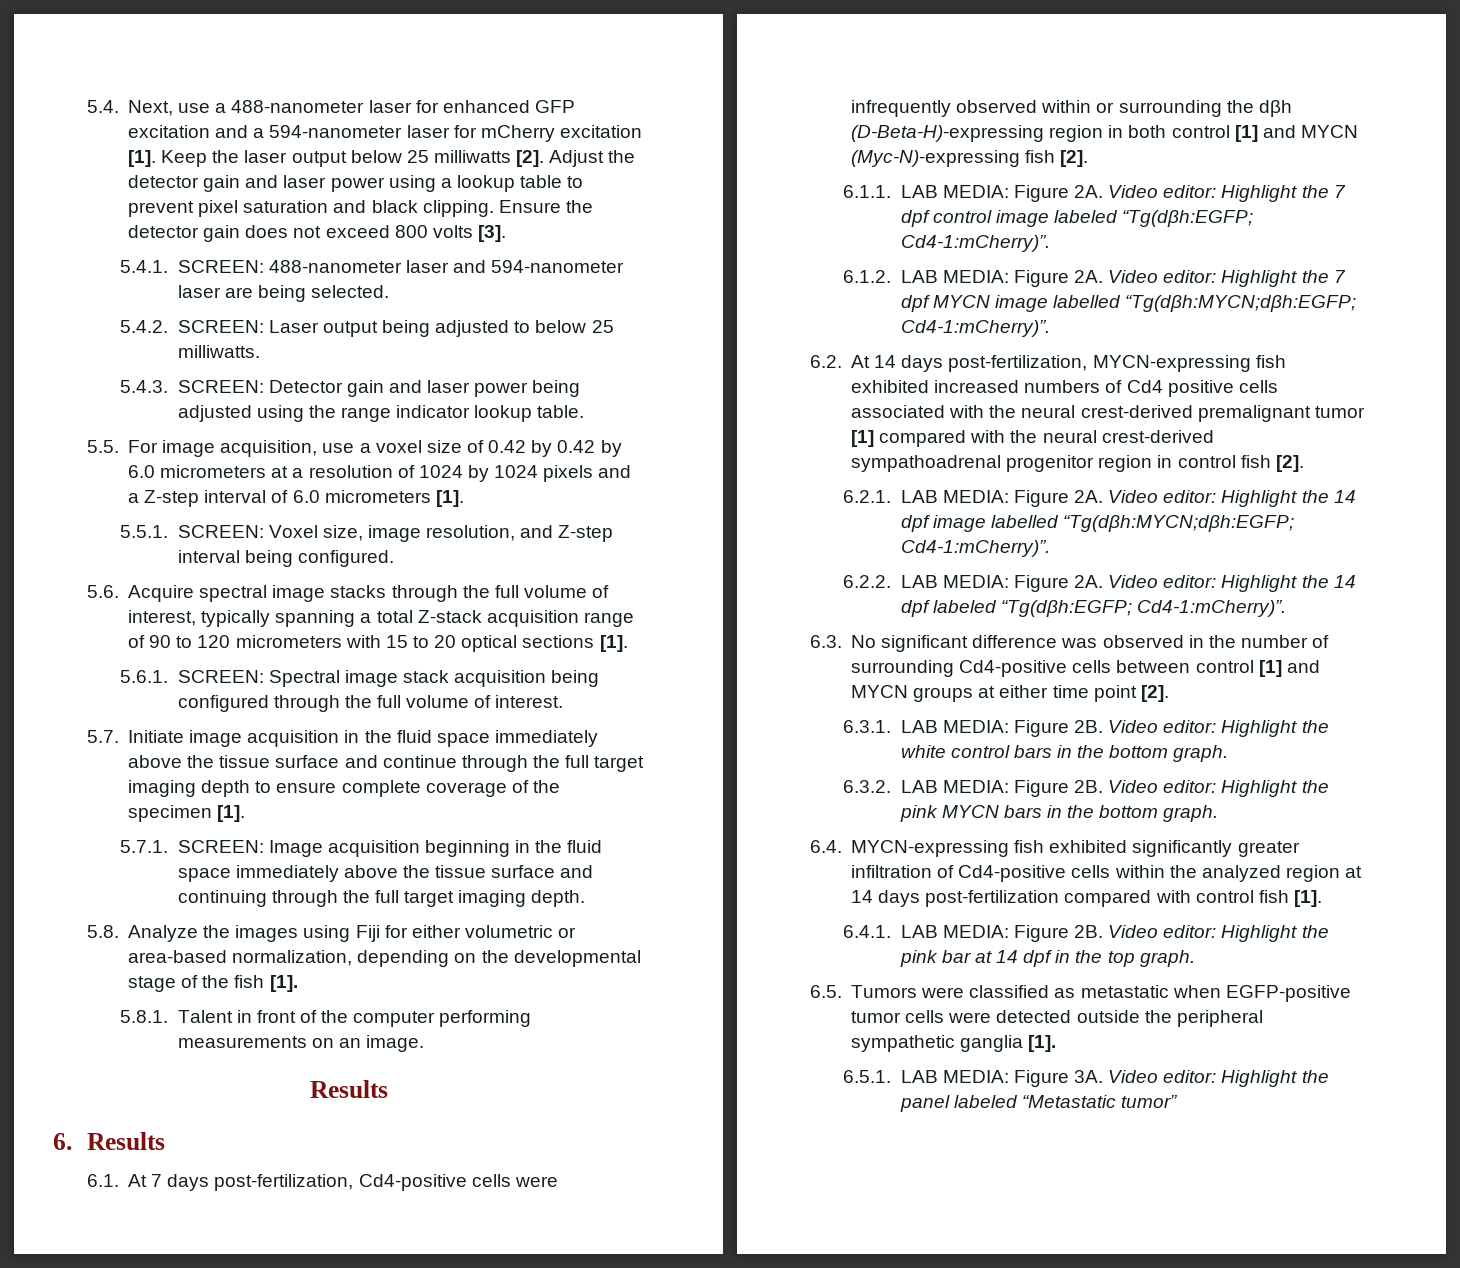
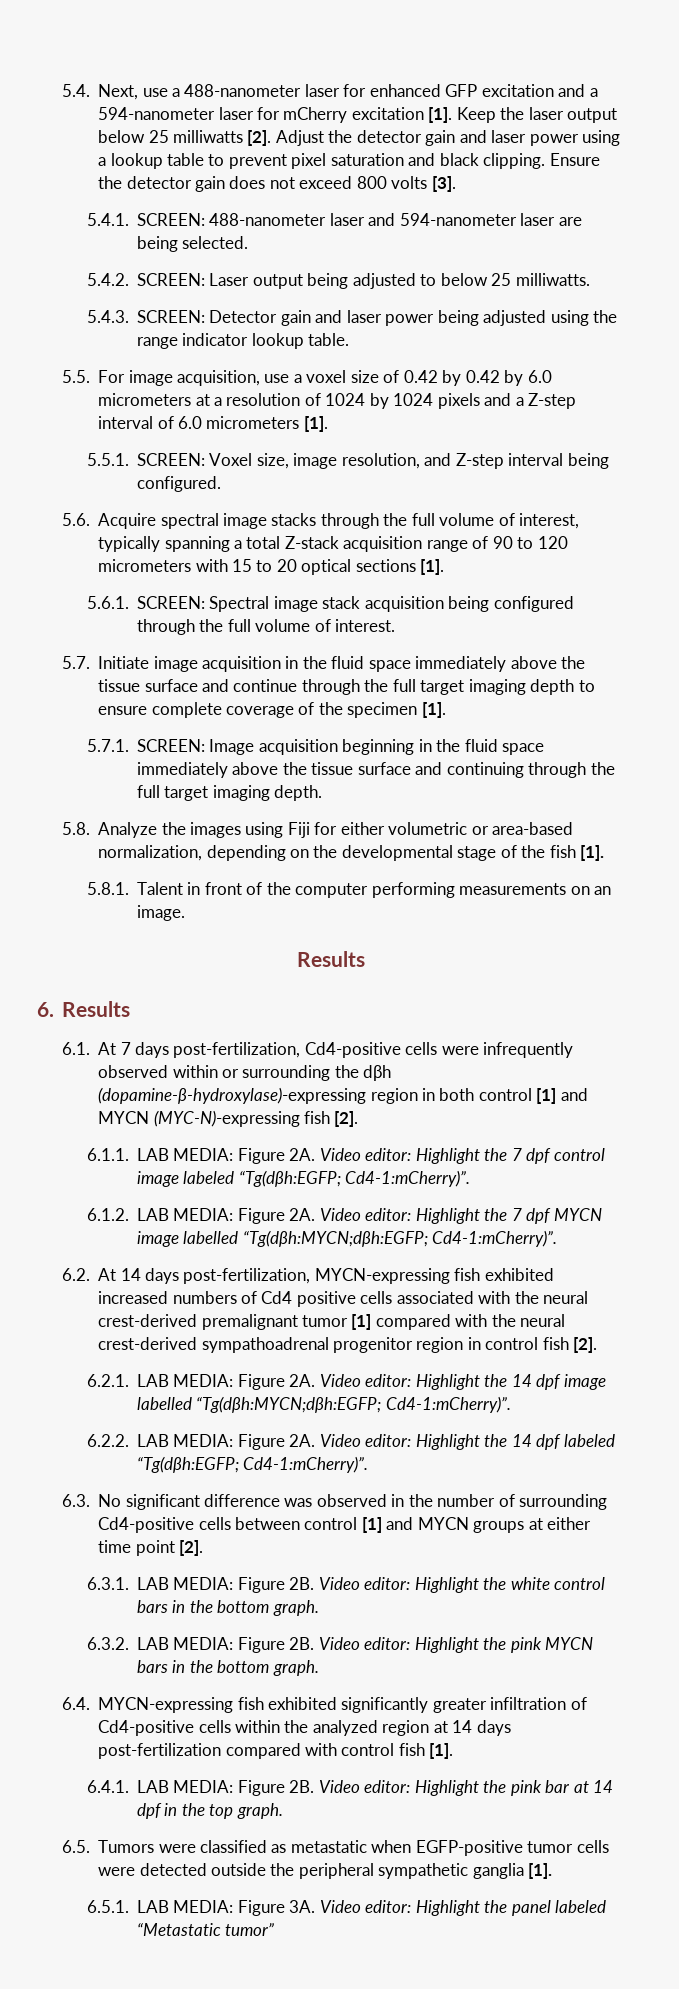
- 6.1. At 7 days post-fertilization, Cd4-positive cells were infrequently observed within or surrounding the dβh (D-Beta-H)-expressing region in both control [1] and MYCN (Myc-N)-expressing fish [2].
+ 6.1. At 7 days post-fertilization, Cd4-positive cells were infrequently observed within or surrounding the dβh (dopamine-β-hydroxylase)-expressing region in both control [1] and MYCN (MYC-N)-expressing fish [2].

